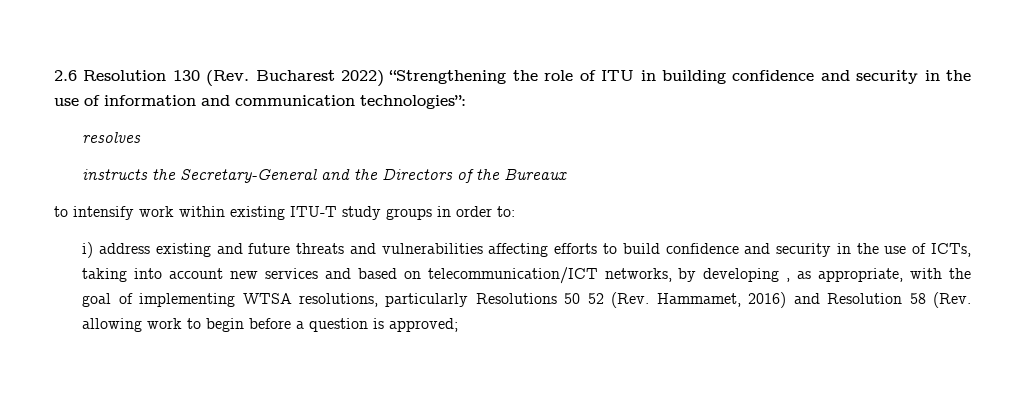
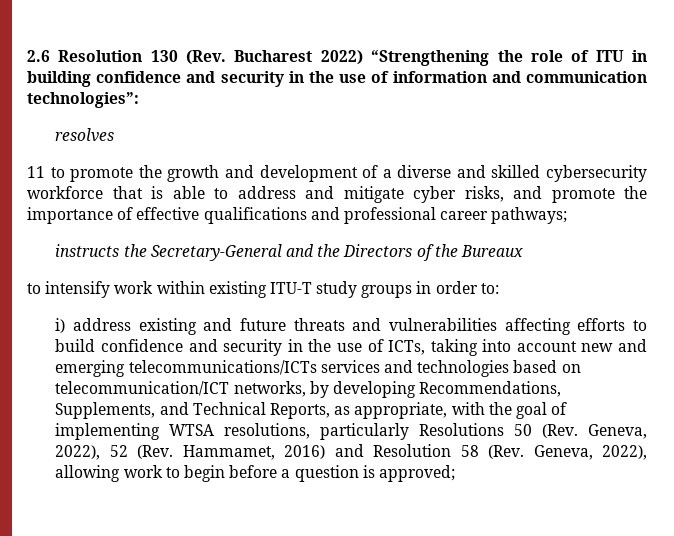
+ 11 to promote the growth and development of a diverse and skilled cybersecurity workforce that is able to address and mitigate cyber risks, and promote the importance of effective qualifications and professional career pathways;
- i) address existing and future threats and vulnerabilities affecting efforts to build confidence and security in the use of ICTs, taking into account new services and based on telecommunication/ICT networks, by developing , as appropriate, with the goal of implementing WTSA resolutions, particularly Resolutions 50 52 (Rev. Hammamet, 2016) and Resolution 58 (Rev. allowing work to begin before a question is approved;
+ i) address existing and future threats and vulnerabilities affecting efforts to build confidence and security in the use of ICTs, taking into account new and emerging telecommunications/ICTs services and technologies based on telecommunication/ICT networks, by developing Recommendations, Supplements, and Technical Reports, as appropriate, with the goal of implementing WTSA resolutions, particularly Resolutions 50 (Rev. Geneva, 2022), 52 (Rev. Hammamet, 2016) and Resolution 58 (Rev. Geneva, 2022), allowing work to begin before a question is approved;

